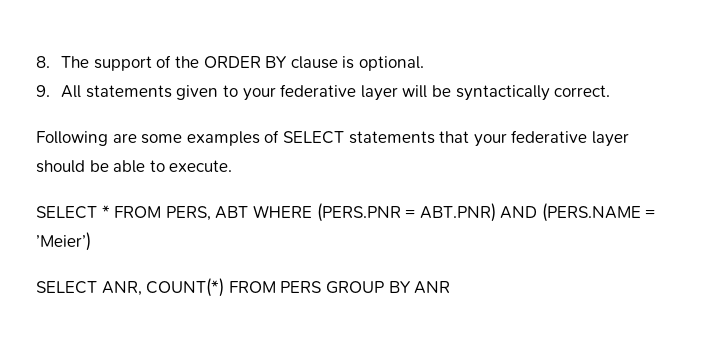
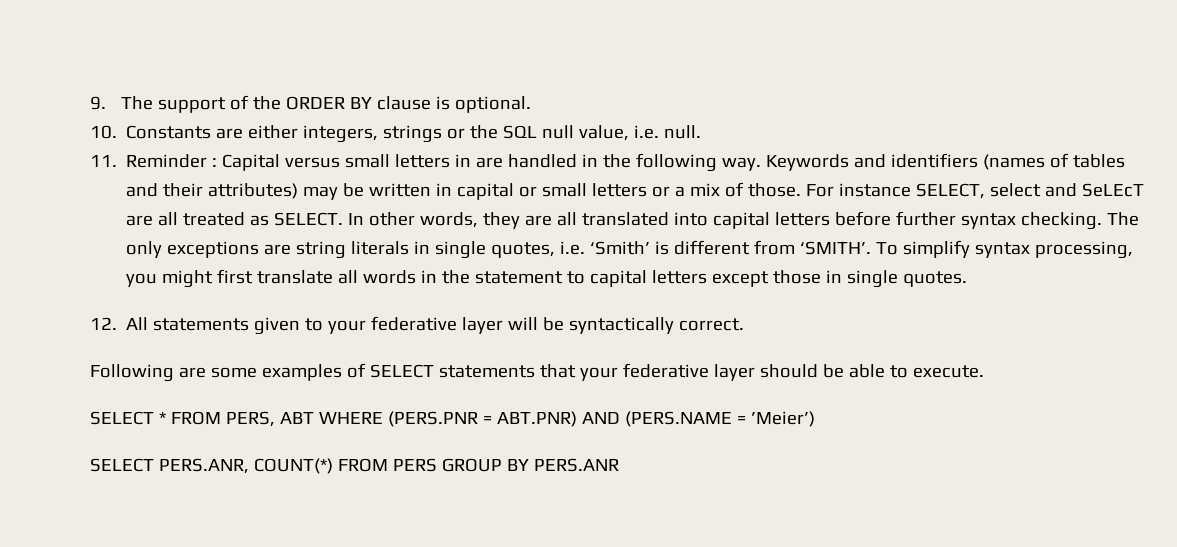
- 8. The support of the ORDER BY clause is optional.
+ 9. The support of the ORDER BY clause is optional.
- 9. All statements given to your federative layer will be syntactically correct.
+ 10. Constants are either integers, strings or the SQL null value, i.e. null.
+ 11. Reminder : Capital versus small letters in are handled in the following way. Keywords and identifiers (names of tables and their attributes) may be written in capital or small letters or a mix of those. For instance SELECT, select and SeLEcT are all treated as SELECT. In other words, they are all translated into capital letters before further syntax checking. The only exceptions are string literals in single quotes, i.e. ‘Smith’ is different from ‘SMITH’. To simplify syntax processing, you might first translate all words in the statement to capital letters except those in single quotes.
+ 12. All statements given to your federative layer will be syntactically correct.
- SELECT ANR, COUNT(*) FROM PERS GROUP BY ANR
+ SELECT PERS.ANR, COUNT(*) FROM PERS GROUP BY PERS.ANR

